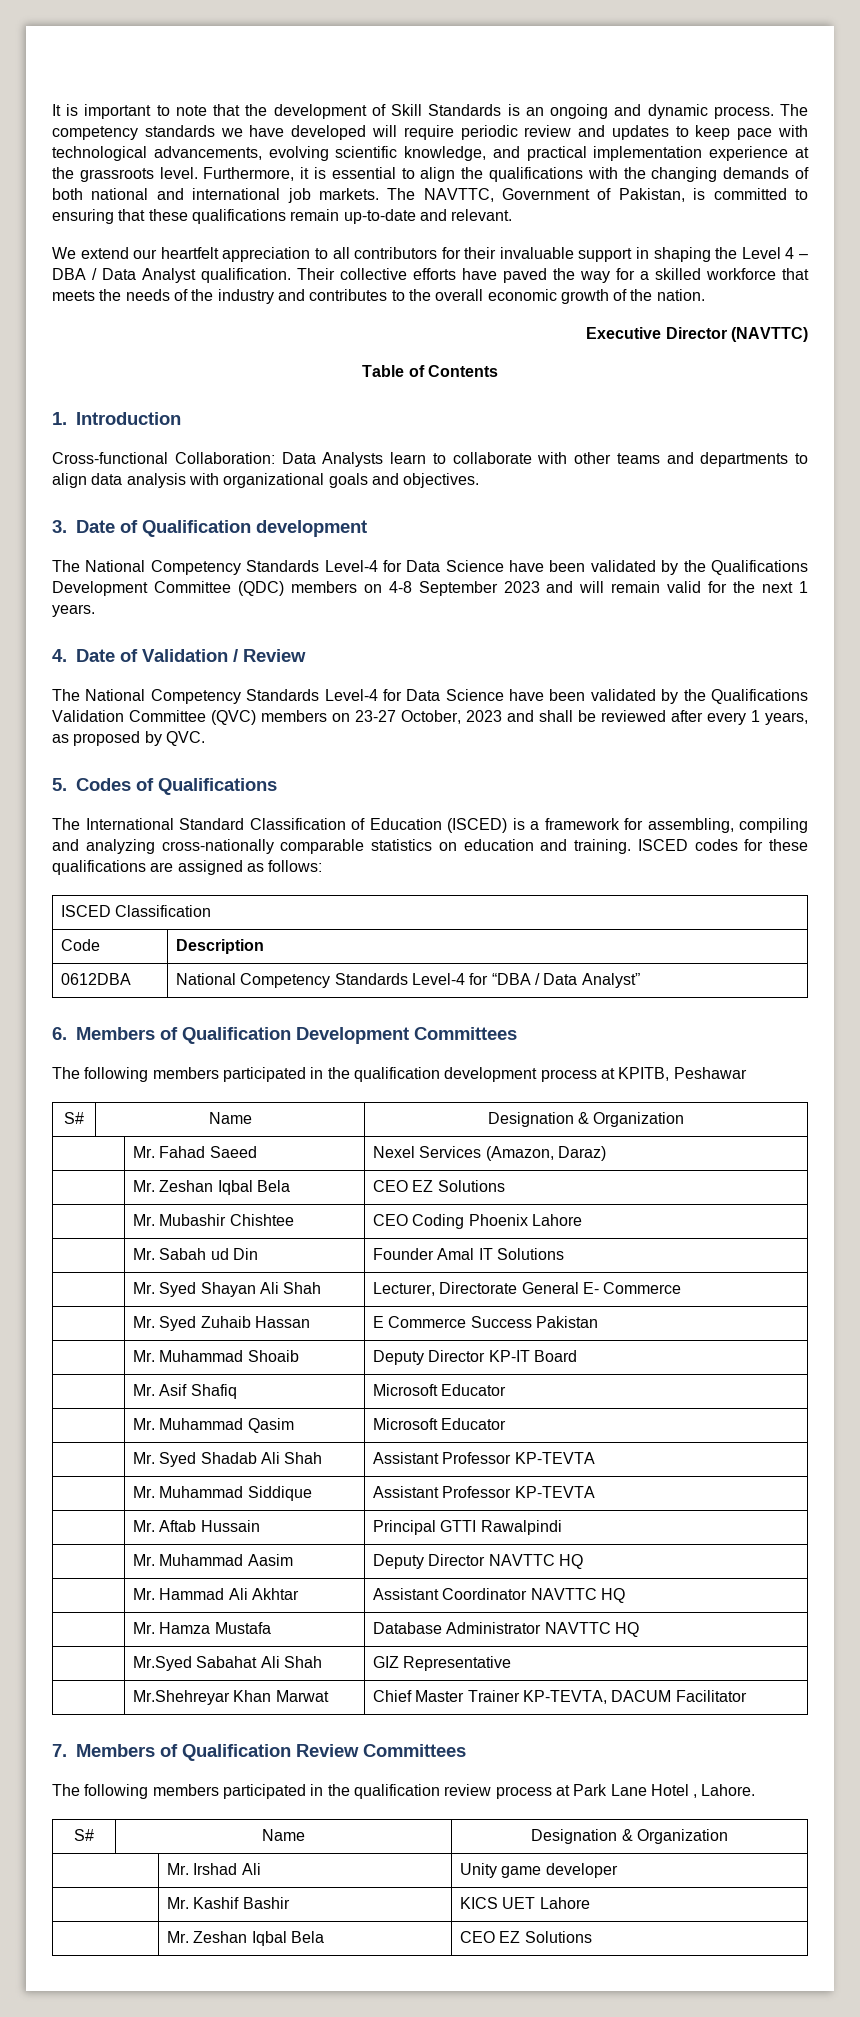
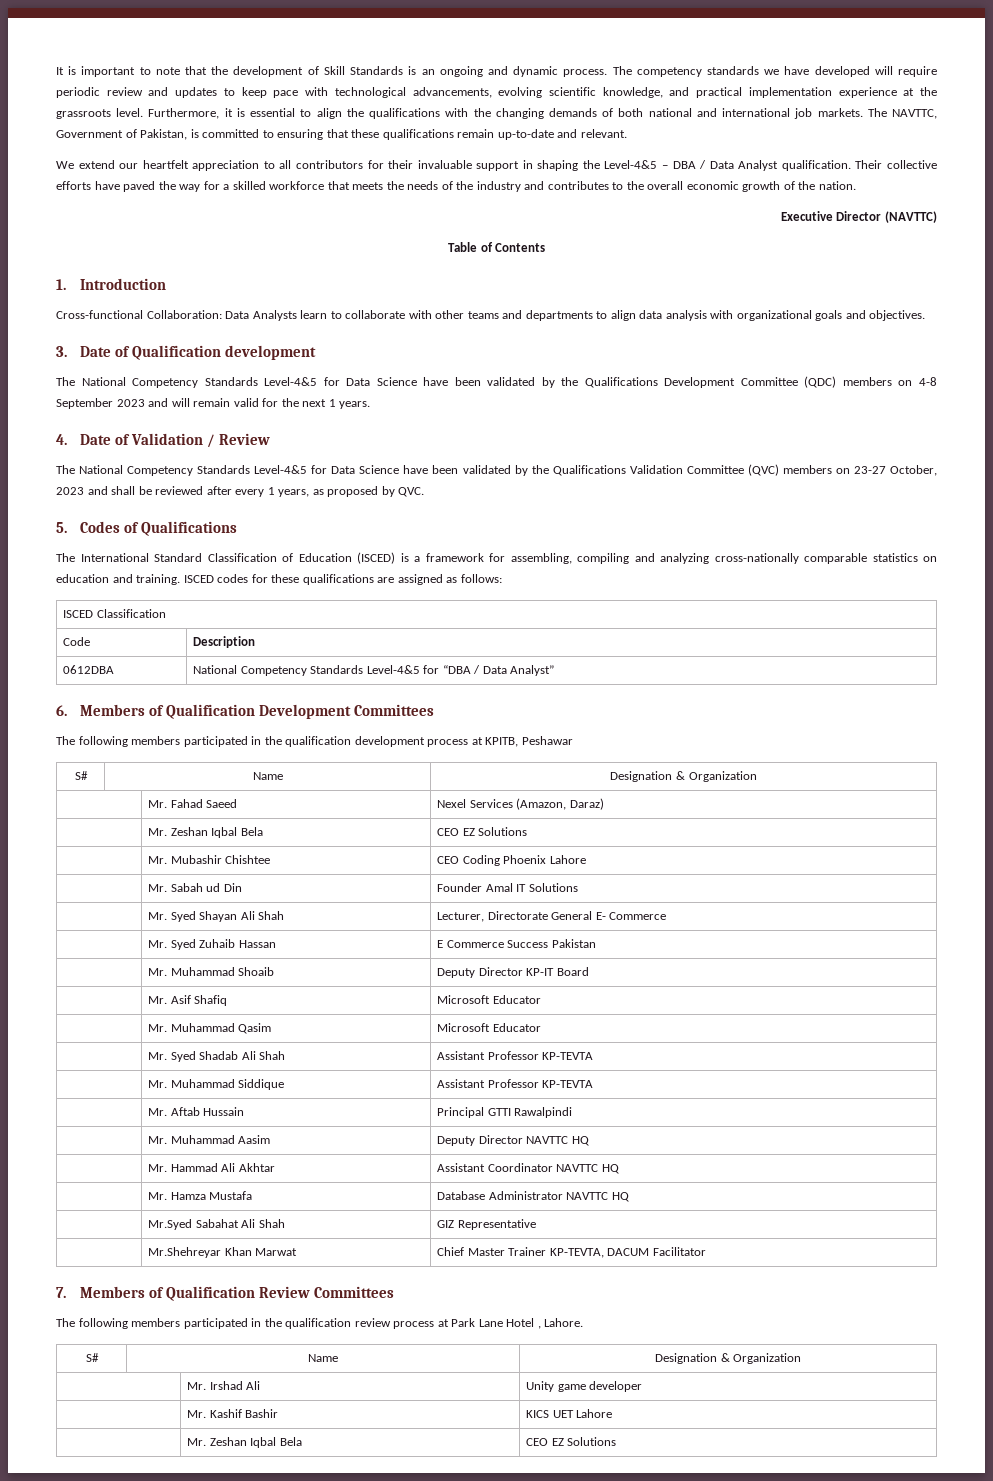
- We extend our heartfelt appreciation to all contributors for their invaluable support in shaping the Level 4 – DBA / Data Analyst qualification.
+ We extend our heartfelt appreciation to all contributors for their invaluable support in shaping the Level-4&5 – DBA / Data Analyst qualification.
- The National Competency Standards Level-4 for Data Science have been validated by the Qualifications Development Committee (QDC) members on 4-8 September 2023 and will remain valid for the next 1 years.
+ The National Competency Standards Level-4&5 for Data Science have been validated by the Qualifications Development Committee (QDC) members on 4-8 September 2023 and will remain valid for the next 1 years.
- The National Competency Standards Level-4 for Data Science have been validated by the Qualifications Validation Committee (QVC) members on 23-27 October, 2023 and shall be reviewed after every 1 years, as proposed by QVC.
+ The National Competency Standards Level-4&5 for Data Science have been validated by the Qualifications Validation Committee (QVC) members on 23-27 October, 2023 and shall be reviewed after every 1 years, as proposed by QVC.
- 0612DBA | National Competency Standards Level-4 for “DBA / Data Analyst”
+ 0612DBA | National Competency Standards Level-4&5 for “DBA / Data Analyst”

